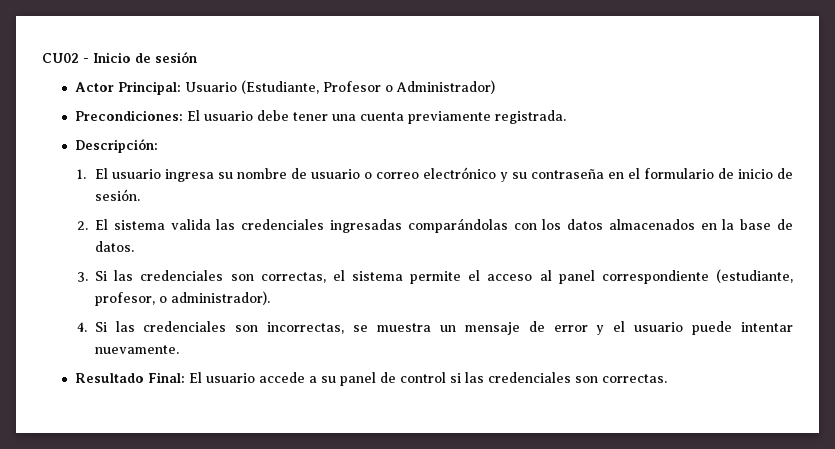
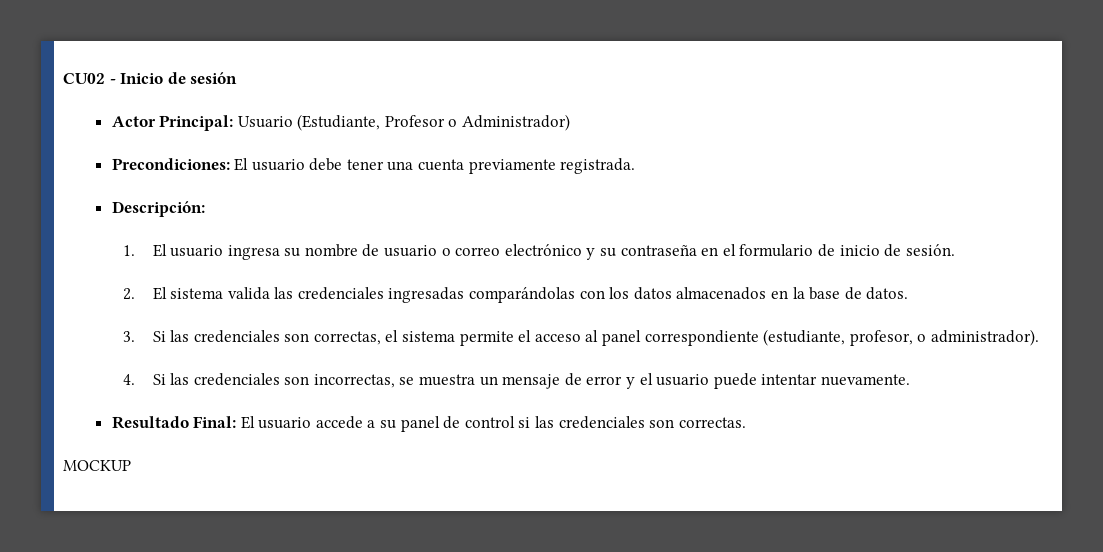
+ MOCKUP

